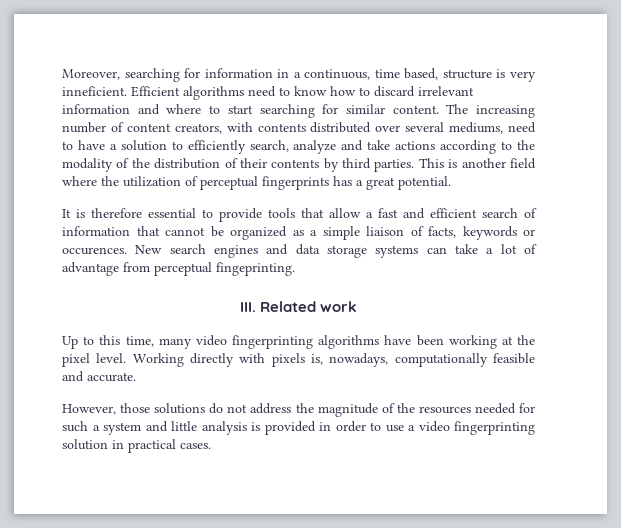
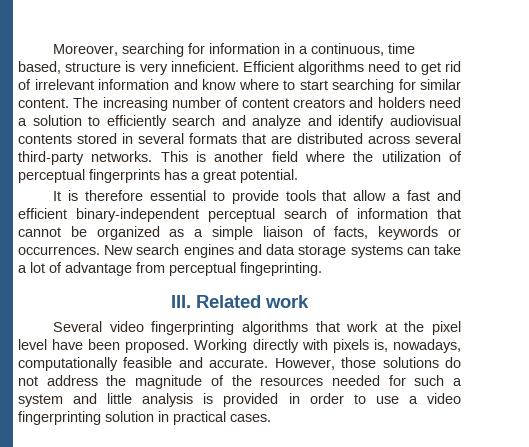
- Efficient algorithms need to know how to discard irrelevant information and where to start searching for similar content.
+ Efficient algorithms need to get rid of irrelevant information and know where to start searching for similar content.
- The increasing number of content creators, with contents distributed over several mediums, need to have a solution to efficiently search, analyze and take actions according to the modality of the distribution of their contents by third parties.
+ The increasing number of content creators and holders need a solution to efficiently search and analyze and identify audiovisual contents stored in several formats that are distributed across several third-party networks.
- It is therefore essential to provide tools that allow a fast and efficient search of information that cannot be organized as a simple liaison of facts, keywords or occurences.
+ It is therefore essential to provide tools that allow a fast and efficient binary-independent perceptual search of information that cannot be organized as a simple liaison of facts, keywords or occurrences.
- Up to this time, many video fingerprinting algorithms have been working at the pixel level.
+ Several video fingerprinting algorithms that work at the pixel level have been proposed.
- Working directly with pixels is, nowadays, computationally feasible and accurate.
- However, those solutions do not address the magnitude of the resources needed for such a system and little analysis is provided in order to use a video fingerprinting solution in practical cases.
+ Working directly with pixels is, nowadays, computationally feasible and accurate. However, those solutions do not address the magnitude of the resources needed for such a system and little analysis is provided in order to use a video fingerprinting solution in practical cases.

